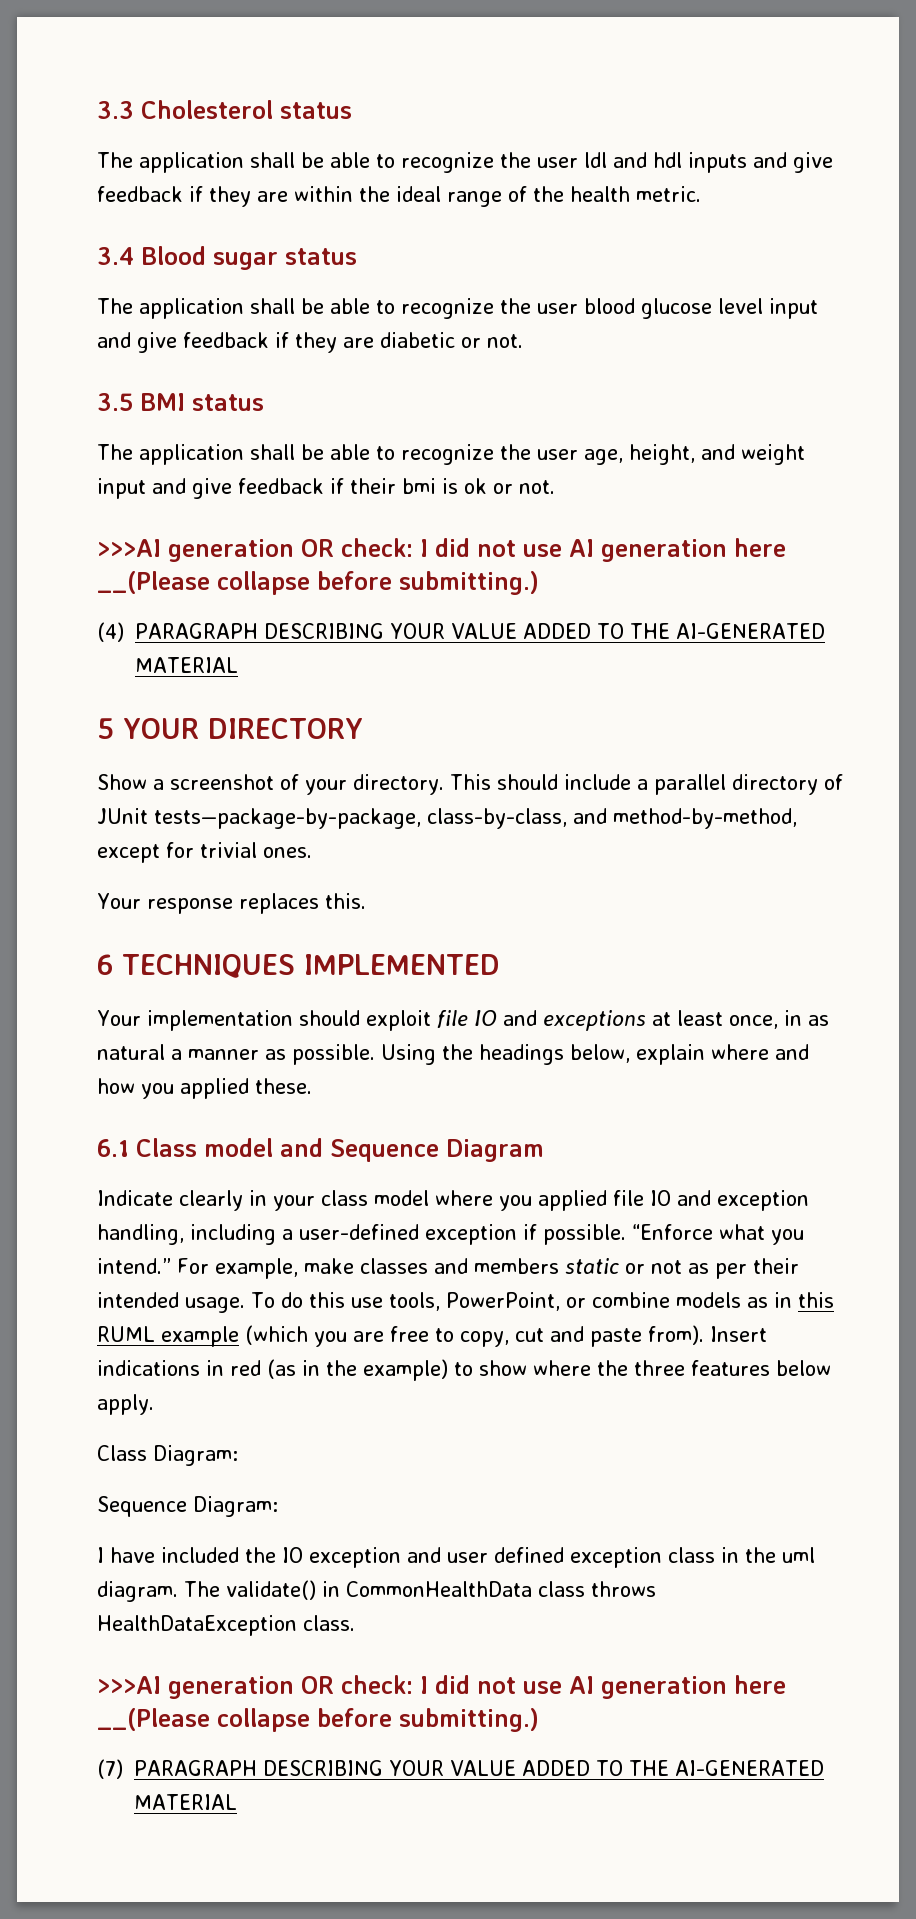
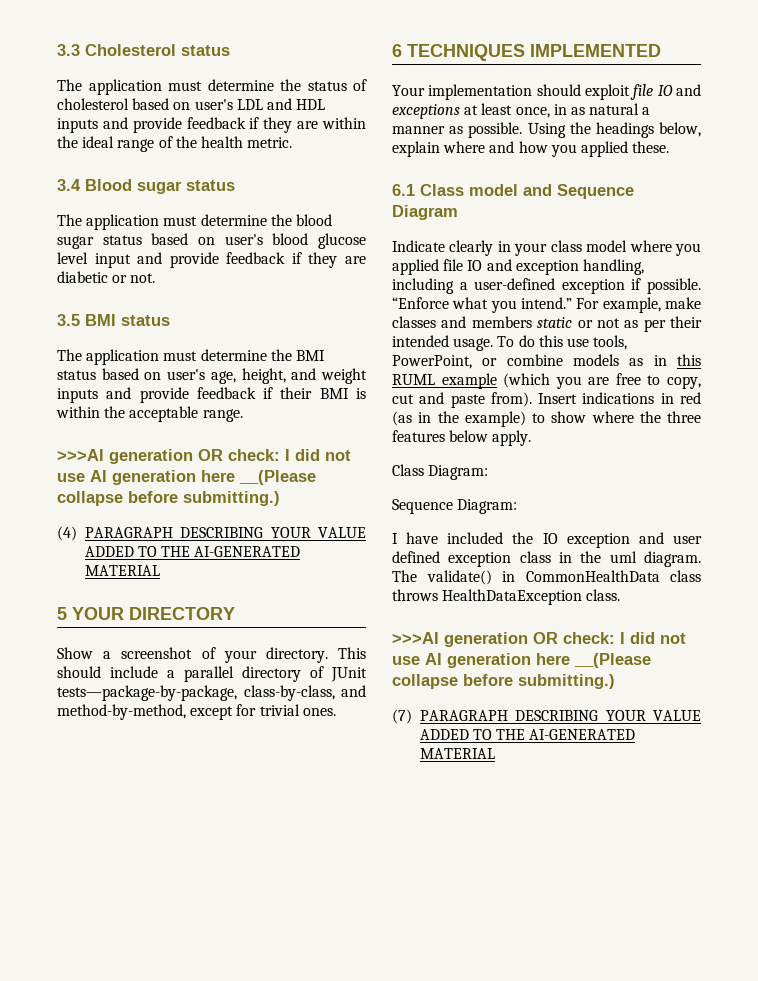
- The application shall be able to recognize the user ldl and hdl inputs and give feedback if they are within the ideal range of the health metric.
+ The application must determine the status of cholesterol based on user's LDL and HDL inputs and provide feedback if they are within the ideal range of the health metric.
- The application shall be able to recognize the user blood glucose level input and give feedback if they are diabetic or not.
+ The application must determine the blood sugar status based on user's blood glucose level input and provide feedback if they are diabetic or not.
- The application shall be able to recognize the user age, height, and weight input and give feedback if their bmi is ok or not.
+ The application must determine the BMI status based on user's age, height, and weight inputs and provide feedback if their BMI is within the acceptable range.
- Your response replaces this.

